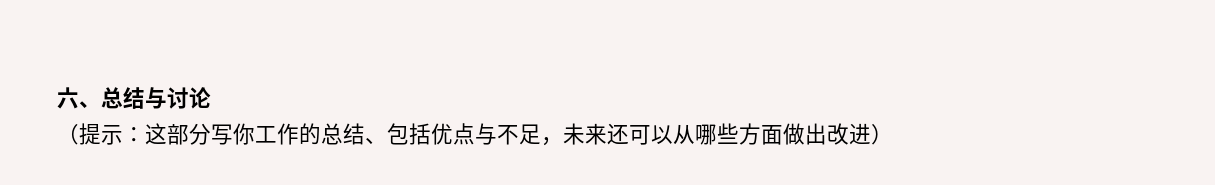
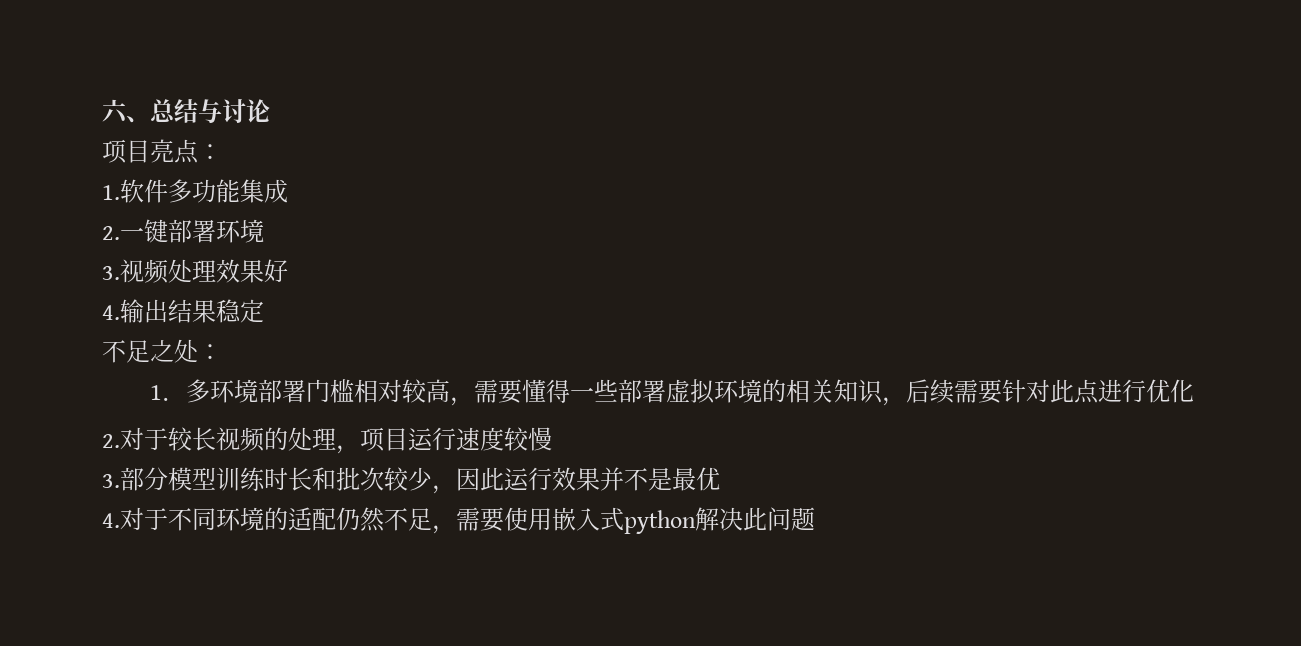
- （提示：这部分写你工作的总结、包括优点与不足，未来还可以从哪些方面做出改进）
+ 项目亮点：
+ 1.软件多功能集成
+ 2.一键部署环境
+ 3.视频处理效果好
+ 4.输出结果稳定
+ 不足之处：
+ 1．多环境部署门槛相对较高，需要懂得一些部署虚拟环境的相关知识，后续需要针对此点进行优化
+ 2.对于较长视频的处理，项目运行速度较慢
+ 3.部分模型训练时长和批次较少，因此运行效果并不是最优
+ 4.对于不同环境的适配仍然不足，需要使用嵌入式python解决此问题

